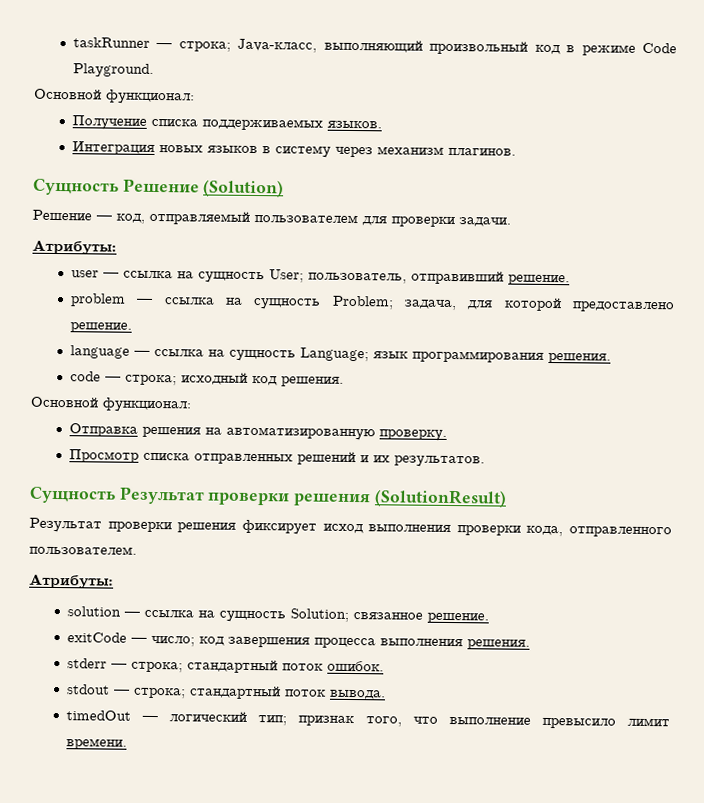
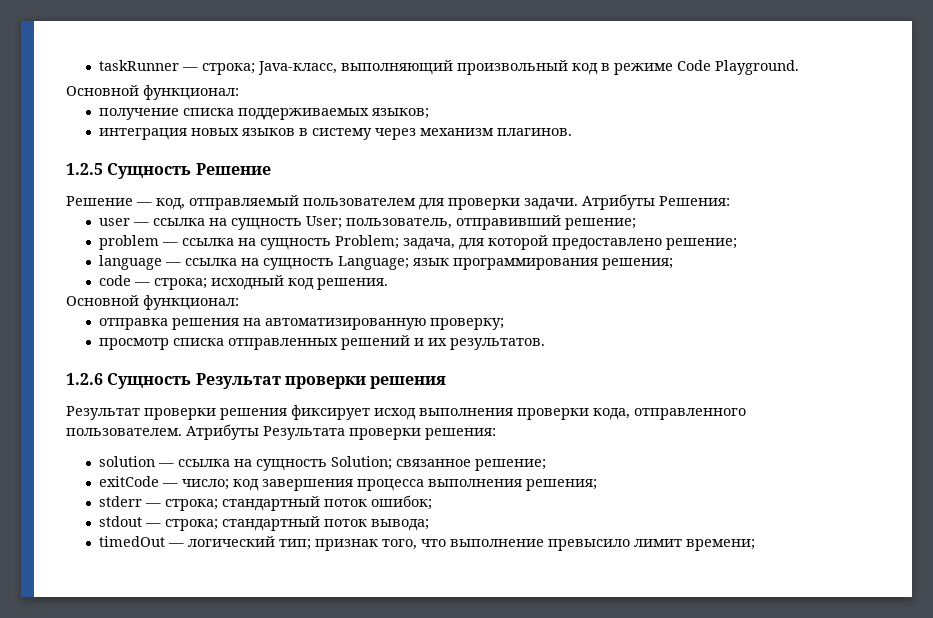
- Получение списка поддерживаемых языков.
- Интеграция новых языков в систему через механизм плагинов.
+ получение списка поддерживаемых языков;
+ интеграция новых языков в систему через механизм плагинов.
- Сущность Решение (Solution)
+ 1.2.5 Сущность Решение
- Решение — код, отправляемый пользователем для проверки задачи.
- Атрибуты:
+ Решение — код, отправляемый пользователем для проверки задачи. Атрибуты Решения:
- user — ссылка на сущность User; пользователь, отправивший решение.
+ user — ссылка на сущность User; пользователь, отправивший решение;
- problem — ссылка на сущность Problem; задача, для которой предоставлено решение.
+ problem — ссылка на сущность Problem; задача, для которой предоставлено решение;
- language — ссылка на сущность Language; язык программирования решения.
+ language — ссылка на сущность Language; язык программирования решения;
- Отправка решения на автоматизированную проверку.
- Просмотр списка отправленных решений и их результатов.
+ отправка решения на автоматизированную проверку;
+ просмотр списка отправленных решений и их результатов.
- Сущность Результат проверки решения (SolutionResult)
+ 1.2.6 Сущность Результат проверки решения
- Результат проверки решения фиксирует исход выполнения проверки кода, отправленного пользователем.
- Атрибуты:
+ Результат проверки решения фиксирует исход выполнения проверки кода, отправленного пользователем. Атрибуты Результата проверки решения:
- solution — ссылка на сущность Solution; связанное решение.
+ solution — ссылка на сущность Solution; связанное решение;
- exitCode — число; код завершения процесса выполнения решения.
+ exitCode — число; код завершения процесса выполнения решения;
- stderr — строка; стандартный поток ошибок.
+ stderr — строка; стандартный поток ошибок;
- stdout — строка; стандартный поток вывода.
+ stdout — строка; стандартный поток вывода;
- timedOut — логический тип; признак того, что выполнение превысило лимит времени.
+ timedOut — логический тип; признак того, что выполнение превысило лимит времени;

